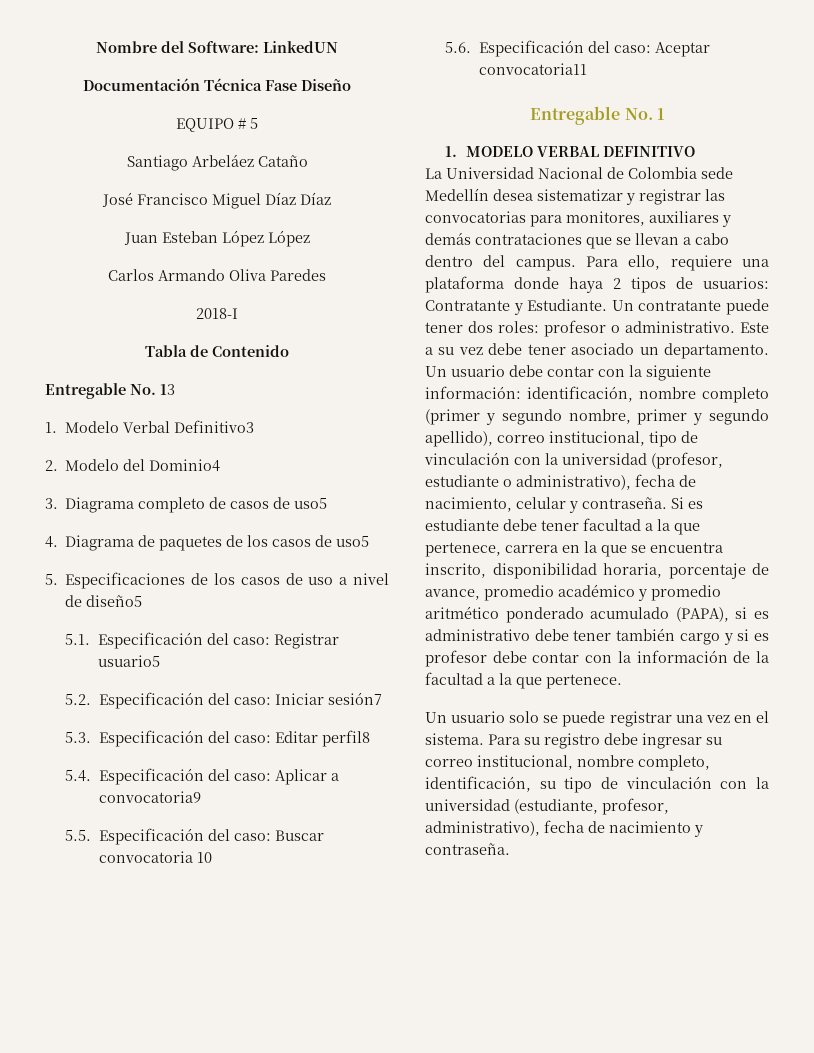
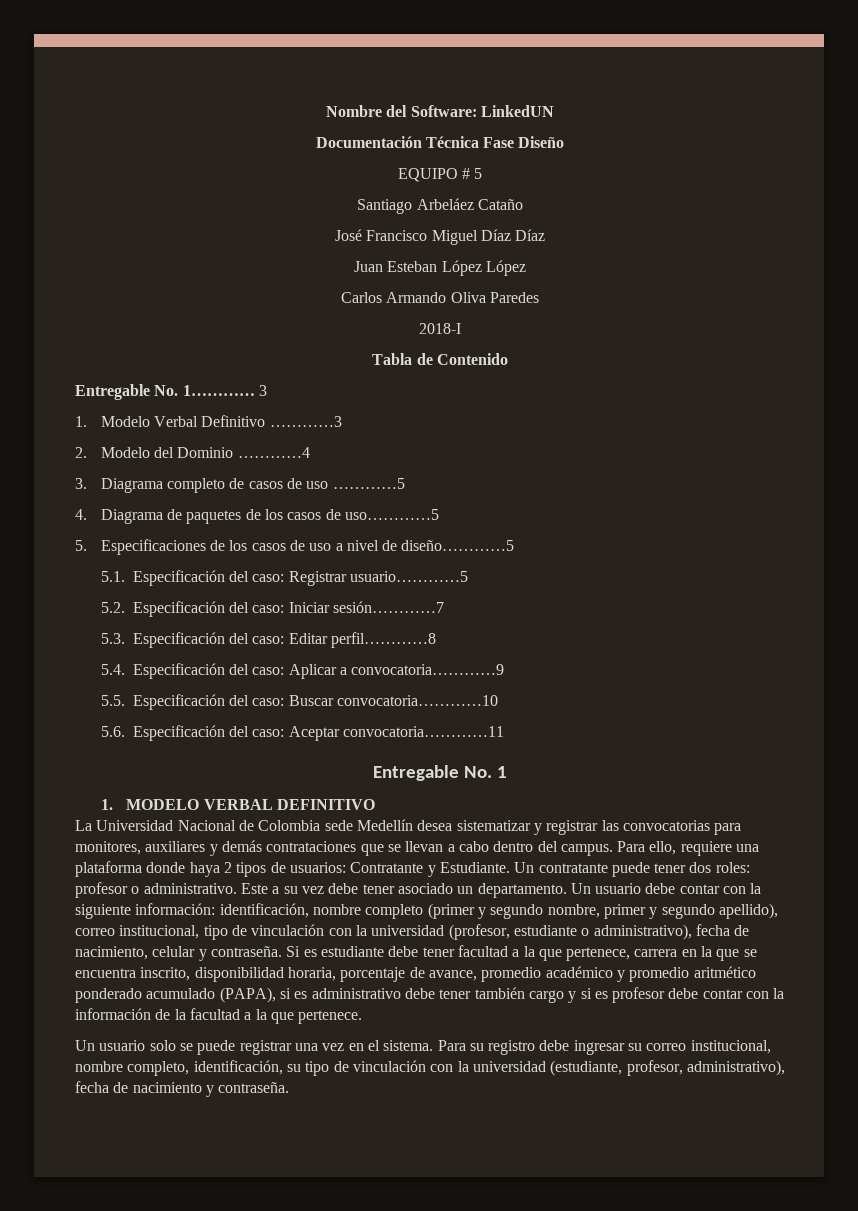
- Entregable No. 13
+ Entregable No. 1………… 3
- 1. Modelo Verbal Definitivo3
+ 1. Modelo Verbal Definitivo …………3
- 2. Modelo del Dominio4
+ 2. Modelo del Dominio …………4
- 3. Diagrama completo de casos de uso5
+ 3. Diagrama completo de casos de uso …………5
- 4. Diagrama de paquetes de los casos de uso5
+ 4. Diagrama de paquetes de los casos de uso…………5
- 5. Especificaciones de los casos de uso a nivel de diseño5
+ 5. Especificaciones de los casos de uso a nivel de diseño…………5
- 5.1. Especificación del caso: Registrar usuario5
+ 5.1. Especificación del caso: Registrar usuario…………5
- 5.2. Especificación del caso: Iniciar sesión7
+ 5.2. Especificación del caso: Iniciar sesión…………7
- 5.3. Especificación del caso: Editar perfil8
+ 5.3. Especificación del caso: Editar perfil…………8
- 5.4. Especificación del caso: Aplicar a convocatoria9
+ 5.4. Especificación del caso: Aplicar a convocatoria…………9
- 5.5. Especificación del caso: Buscar convocatoria 10
+ 5.5. Especificación del caso: Buscar convocatoria…………10
- 5.6. Especificación del caso: Aceptar convocatoria11
+ 5.6. Especificación del caso: Aceptar convocatoria…………11

